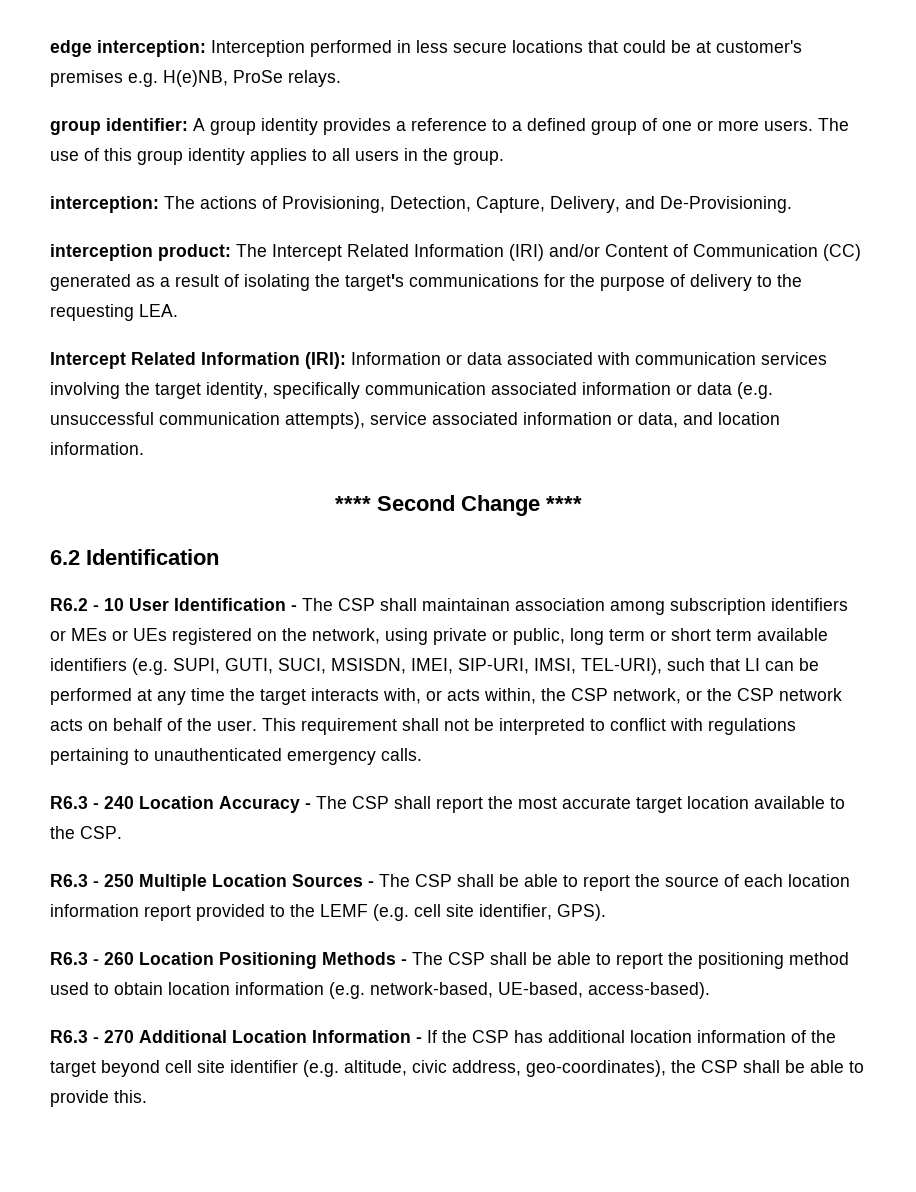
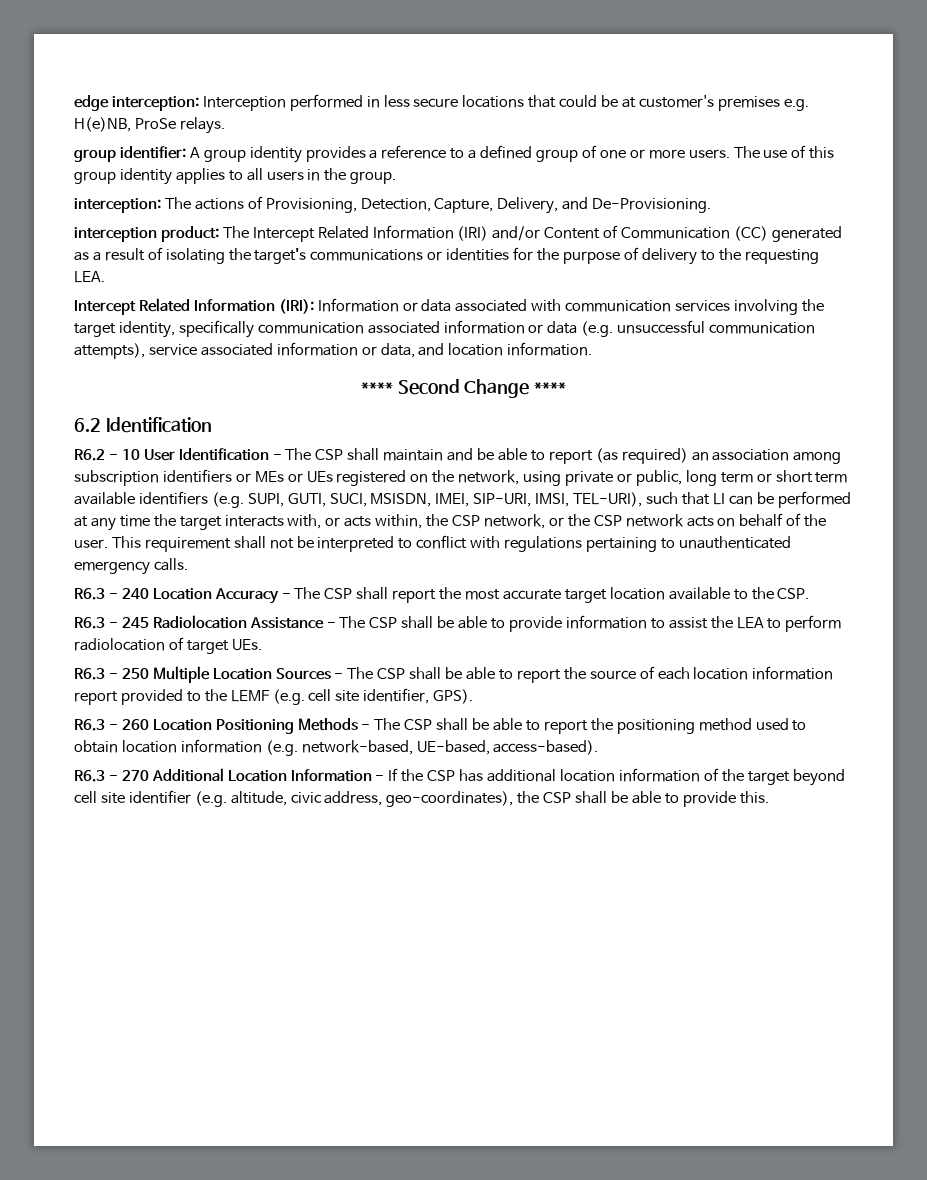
- interception product: The Intercept Related Information (IRI) and/or Content of Communication (CC) generated as a result of isolating the target's communications for the purpose of delivery to the requesting LEA.
+ interception product: The Intercept Related Information (IRI) and/or Content of Communication (CC) generated as a result of isolating the target's communications or identities for the purpose of delivery to the requesting LEA.
- R6.2 - 10 User Identification - The CSP shall maintainan association among subscription identifiers or MEs or UEs registered on the network, using private or public, long term or short term available identifiers (e.g. SUPI, GUTI, SUCI, MSISDN, IMEI, SIP-URI, IMSI, TEL-URI), such that LI can be performed at any time the target interacts with, or acts within, the CSP network, or the CSP network acts on behalf of the user.
+ R6.2 - 10 User Identification - The CSP shall maintain and be able to report (as required) an association among subscription identifiers or MEs or UEs registered on the network, using private or public, long term or short term available identifiers (e.g. SUPI, GUTI, SUCI, MSISDN, IMEI, SIP-URI, IMSI, TEL-URI), such that LI can be performed at any time the target interacts with, or acts within, the CSP network, or the CSP network acts on behalf of the user.
+ R6.3 - 245 Radiolocation Assistance - The CSP shall be able to provide information to assist the LEA to perform radiolocation of target UEs.

